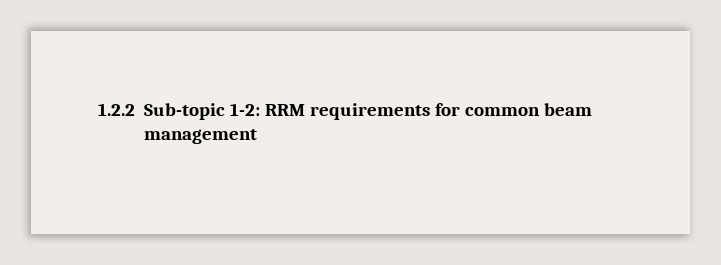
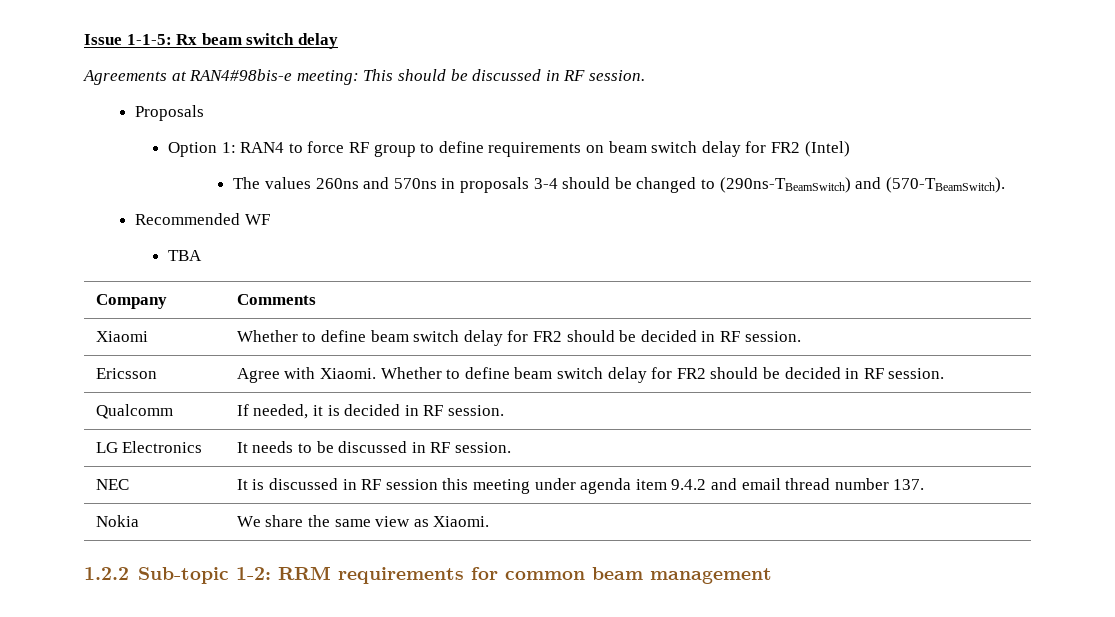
+ Issue 1-1-5: Rx beam switch delay
+ Agreements at RAN4#98bis-e meeting: This should be discussed in RF session.
+ Proposals
+ Option 1: RAN4 to force RF group to define requirements on beam switch delay for FR2 (Intel)
+ The values 260ns and 570ns in proposals 3-4 should be changed to (290ns-TBeamSwitch) and (570-TBeamSwitch).
+ Recommended WF
+ TBA
+ Company | Comments
+ Xiaomi | Whether to define beam switch delay for FR2 should be decided in RF session.
+ Ericsson | Agree with Xiaomi. Whether to define beam switch delay for FR2 should be decided in RF session.
+ Qualcomm | If needed, it is decided in RF session.
+ LG Electronics | It needs to be discussed in RF session.
+ NEC | It is discussed in RF session this meeting under agenda item 9.4.2 and email thread number 137.
+ Nokia | We share the same view as Xiaomi.

